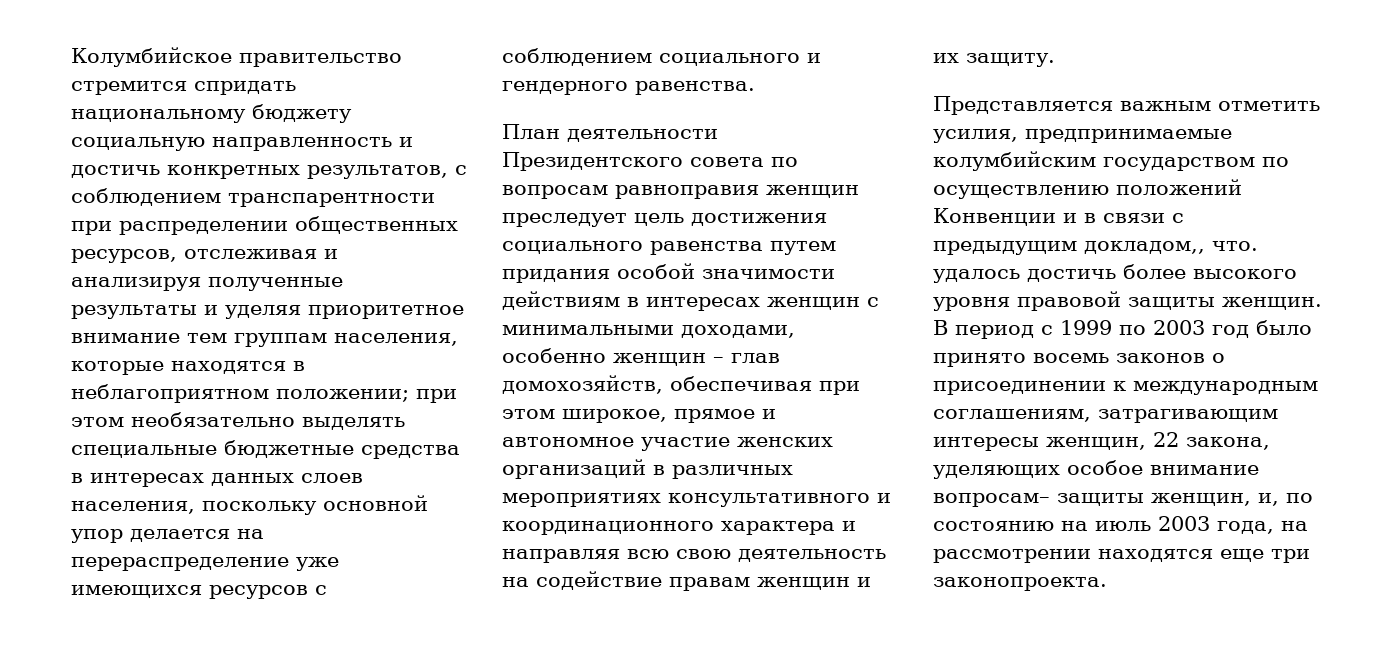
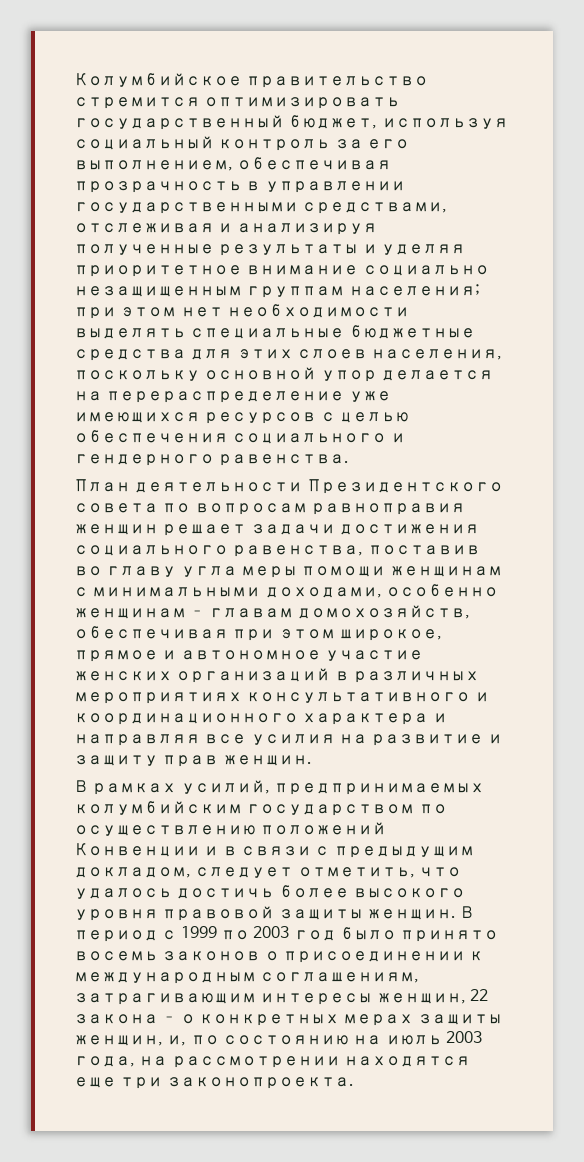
- Колумбийское правительство стремится спридать национальному бюджету социальную направленность и достичь конкретных результатов, с соблюдением транспарентности при распределении общественных ресурсов, отслеживая и анализируя полученные результаты и уделяя приоритетное внимание тем группам населения, которые находятся в неблагоприятном положении; при этом необязательно выделять специальные бюджетные средства в интересах данных слоев населения, поскольку основной упор делается на перераспределение уже имеющихся ресурсов с соблюдением социального и гендерного равенства.
+ Колумбийское правительство стремится оптимизировать государственный бюджет, используя социальный контроль за его выполнением, обеспечивая прозрачность в управлении государственными средствами, отслеживая и анализируя полученные результаты и уделяя приоритетное внимание социально незащищенным группам населения; при этом нет необходимости выделять специальные бюджетные средства для этих слоев населения, поскольку основной упор делается на перераспределение уже имеющихся ресурсов с целью обеспечения социального и гендерного равенства.
- План деятельности Президентского совета по вопросам равноправия женщин преследует цель достижения социального равенства путем придания особой значимости действиям в интересах женщин с минимальными доходами, особенно женщин – глав домохозяйств, обеспечивая при этом широкое, прямое и автономное участие женских организаций в различных мероприятиях консультативного и координационного характера и направляя всю свою деятельность на содействие правам женщин и их защиту.
- Представляется важным отметить усилия, предпринимаемые колумбийским государством по осуществлению положений Конвенции и в связи с предыдущим докладом,, что. удалось достичь более высокого уровня правовой защиты женщин.
+ План деятельности Президентского совета по вопросам равноправия женщин решает задачи достижения социального равенства, поставив во главу угла меры помощи женщинам с минимальными доходами, особенно женщинам – главам домохозяйств, обеспечивая при этом широкое, прямое и автономное участие женских организаций в различных мероприятиях консультативного и координационного характера и направляя все усилия на развитие и защиту прав женщин.
+ В рамках усилий, предпринимаемых колумбийским государством по осуществлению положений Конвенции и в связи с предыдущим докладом, следует отметить, что удалось достичь более высокого уровня правовой защиты женщин.
- В период с 1999 по 2003 год было принято восемь законов о присоединении к международным соглашениям, затрагивающим интересы женщин, 22 закона, уделяющих особое внимание вопросам– защиты женщин, и, по состоянию на июль 2003 года, на рассмотрении находятся еще три законопроекта.
+ В период с 1999 по 2003 год было принято восемь законов о присоединении к международным соглашениям, затрагивающим интересы женщин, 22 закона – о конкретных мерах защиты женщин, и, по состоянию на июль 2003 года, на рассмотрении находятся еще три законопроекта.

